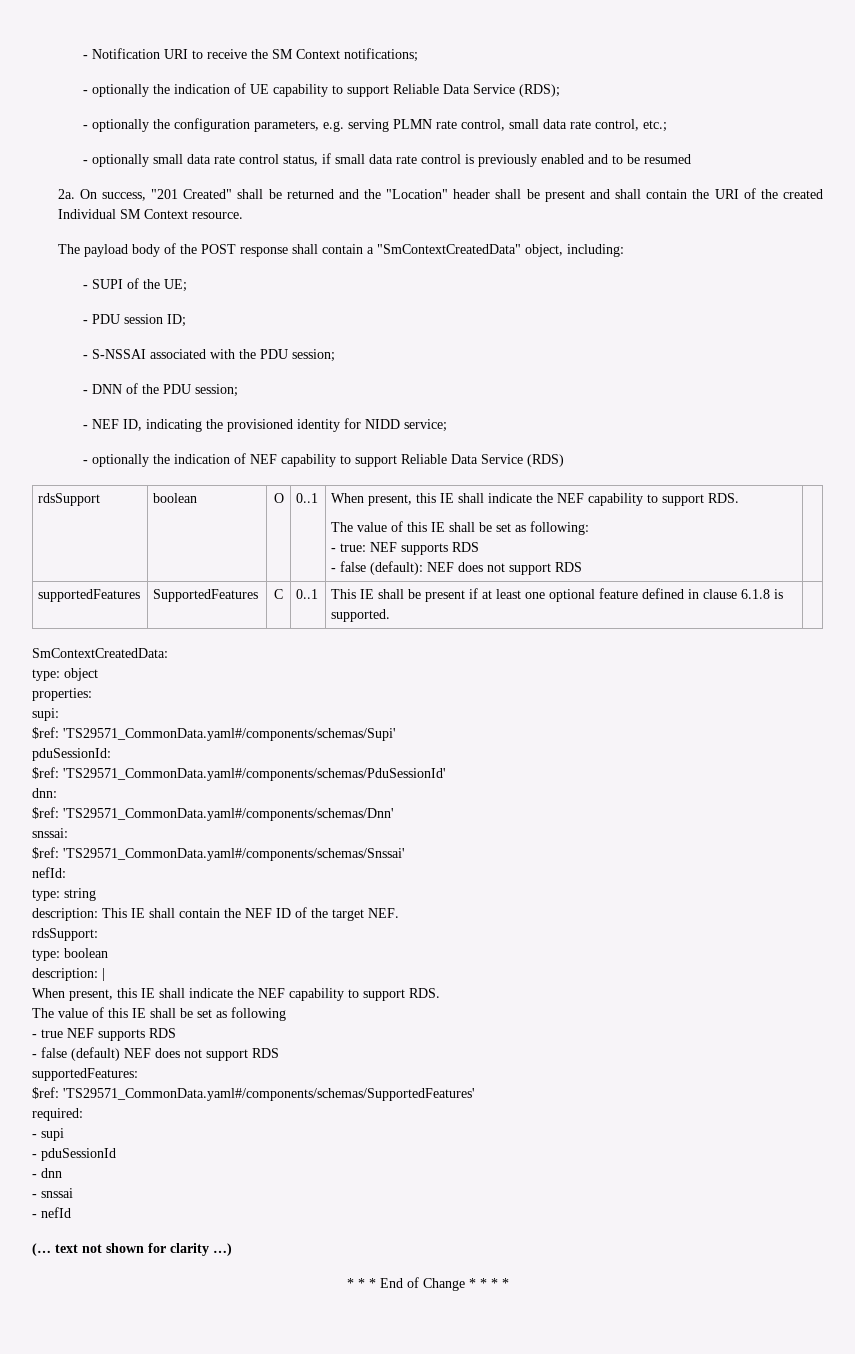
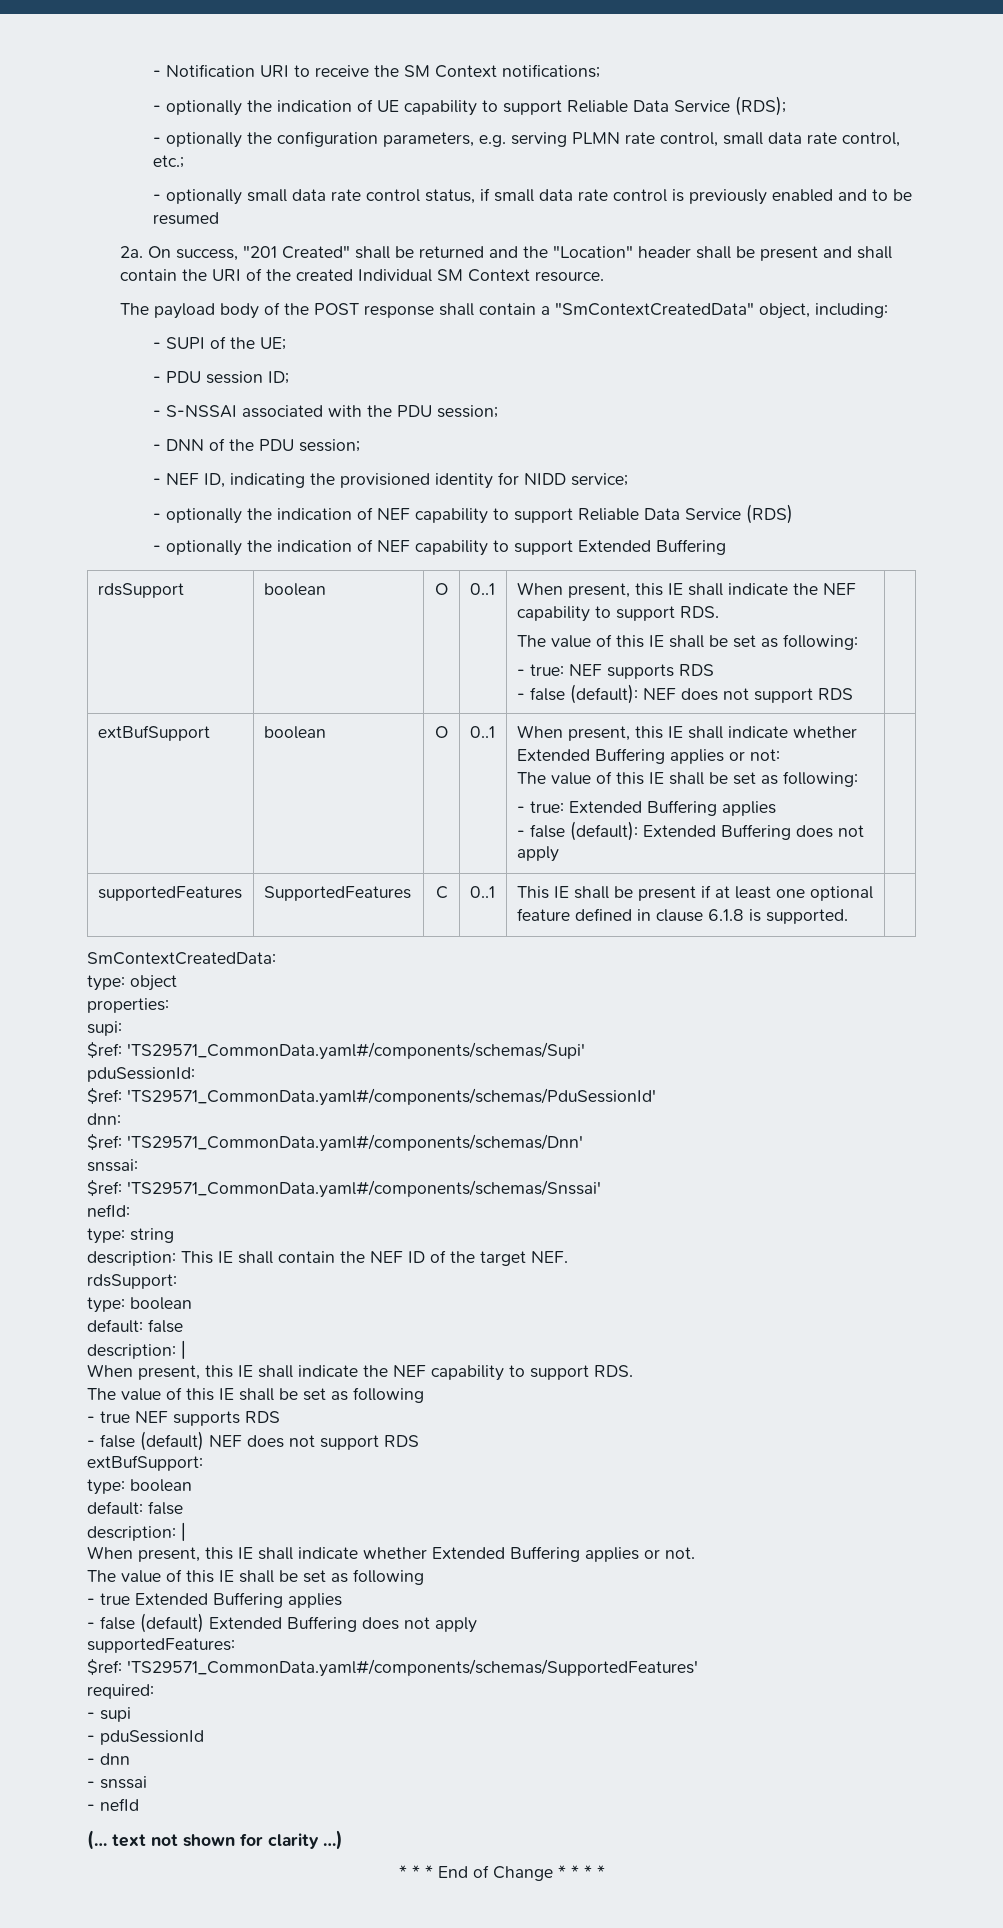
+ - optionally the indication of NEF capability to support Extended Buffering
+ extBufSupport | boolean | O | 0..1 | When present, this IE shall indicate whether Extended Buffering applies or not:
+ The value of this IE shall be set as following:
+ - true: Extended Buffering applies
+ - false (default): Extended Buffering does not apply |
  rdsSupport:
  type: boolean
+ default: false
+ extBufSupport:
+ type: boolean
+ default: false
+ description: |
+ When present, this IE shall indicate whether Extended Buffering applies or not.
+ The value of this IE shall be set as following
+ - true Extended Buffering applies
+ - false (default) Extended Buffering does not apply

